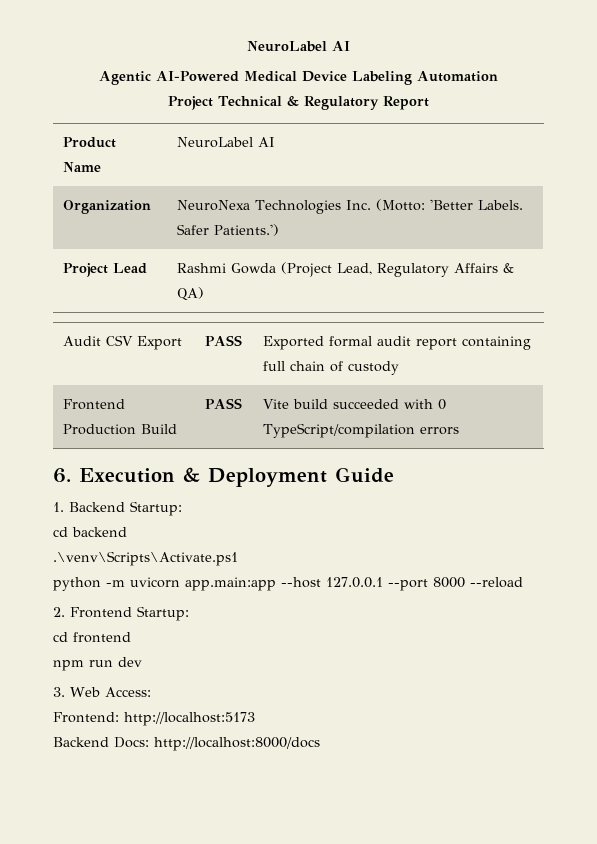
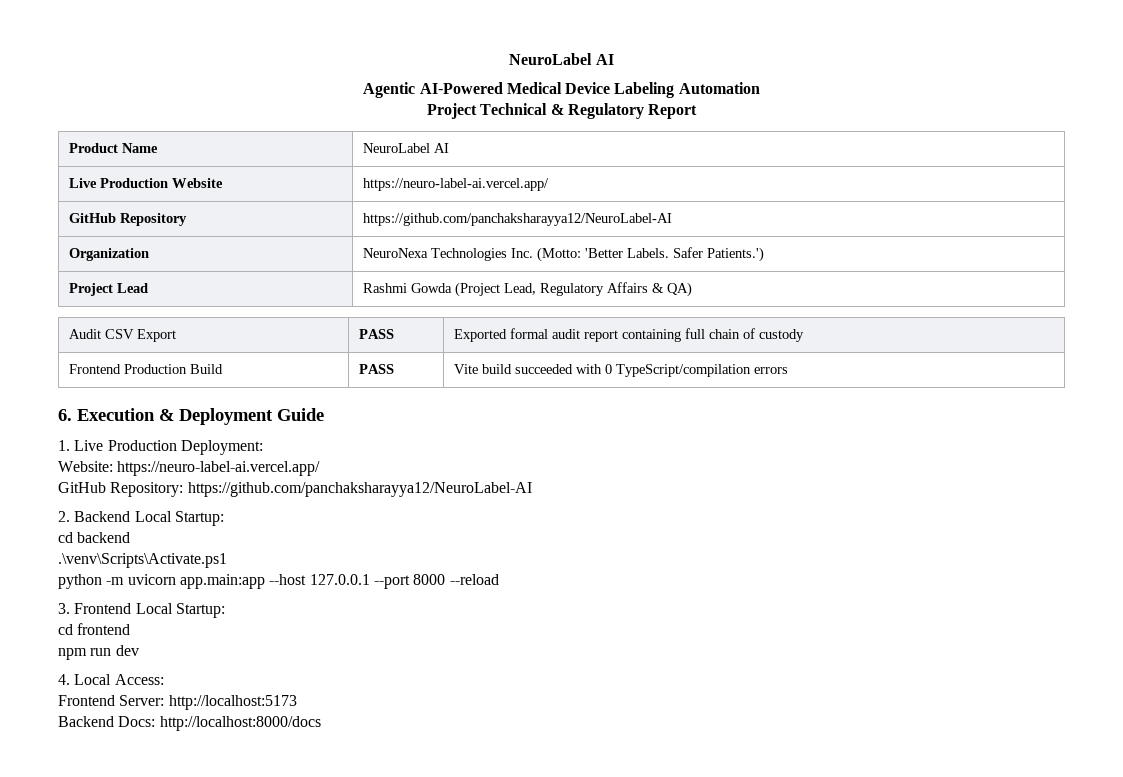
+ Live Production Website | https://neuro-label-ai.vercel.app/
+ GitHub Repository | https://github.com/panchaksharayya12/NeuroLabel-AI
- 1. Backend Startup:
+ 1. Live Production Deployment:
+ Website: https://neuro-label-ai.vercel.app/
+ GitHub Repository: https://github.com/panchaksharayya12/NeuroLabel-AI
+ 2. Backend Local Startup:
- 2. Frontend Startup:
+ 3. Frontend Local Startup:
- 3. Web Access:
+ 4. Local Access:
- Frontend: http://localhost:5173
+ Frontend Server: http://localhost:5173

